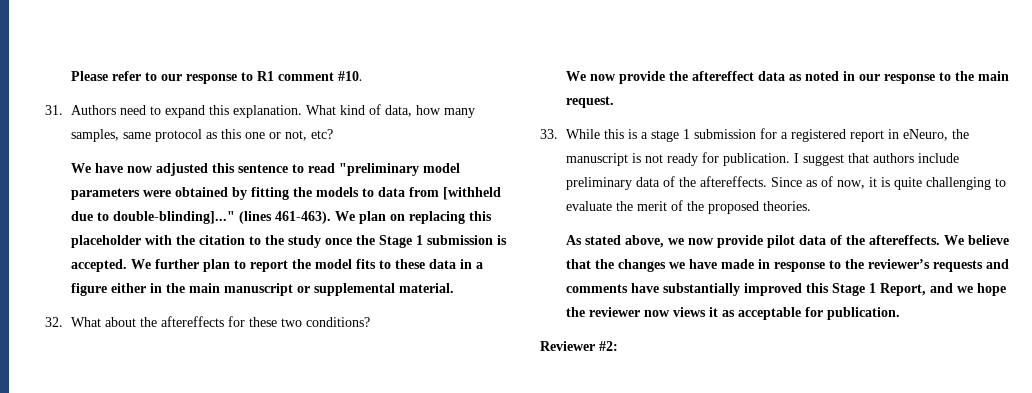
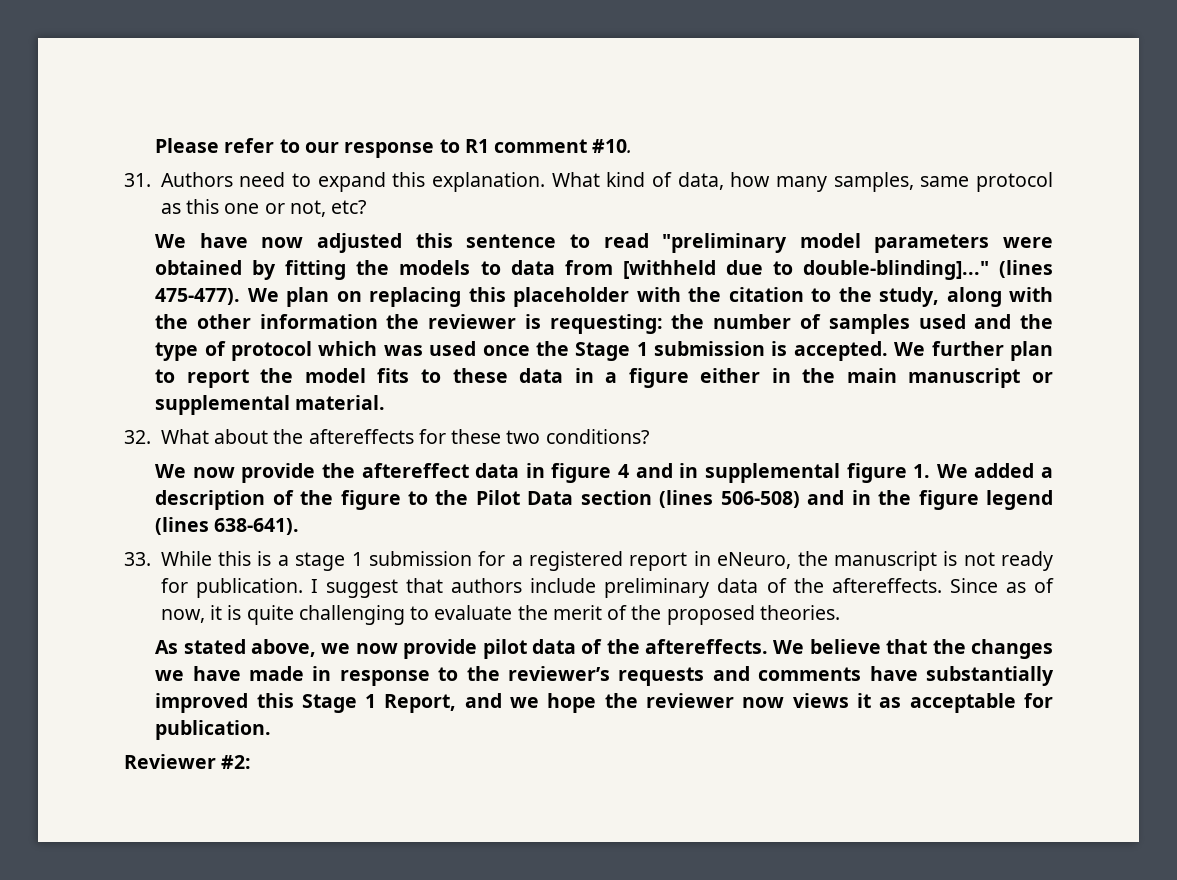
- (lines 461-463).
+ (lines 475-477).
- We plan on replacing this placeholder with the citation to the study once the Stage 1 submission is accepted.
+ We plan on replacing this placeholder with the citation to the study, along with the other information the reviewer is requesting: the number of samples used and the type of protocol which was used once the Stage 1 submission is accepted.
- We now provide the aftereffect data as noted in our response to the main request.
+ We now provide the aftereffect data in figure 4 and in supplemental figure 1. We added a description of the figure to the Pilot Data section (lines 506-508) and in the figure legend (lines 638-641).

